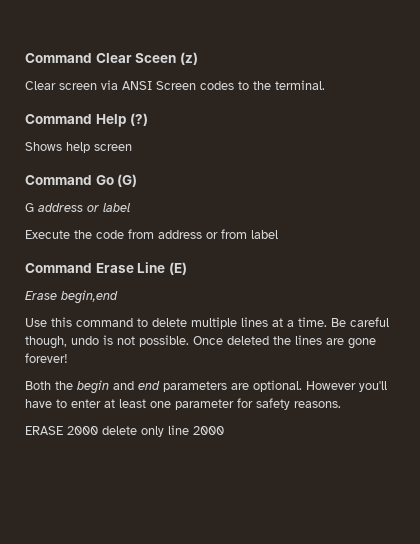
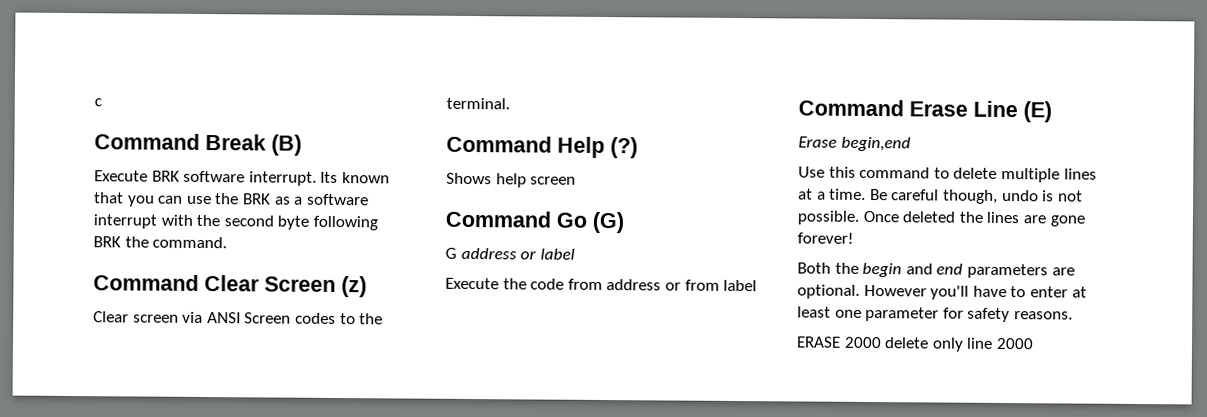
+ c
+ Command Break (B)
+ Execute BRK software interrupt. Its known that you can use the BRK as a software interrupt with the second byte following BRK the command.
- Command Clear Sceen (z)
+ Command Clear Screen (z)

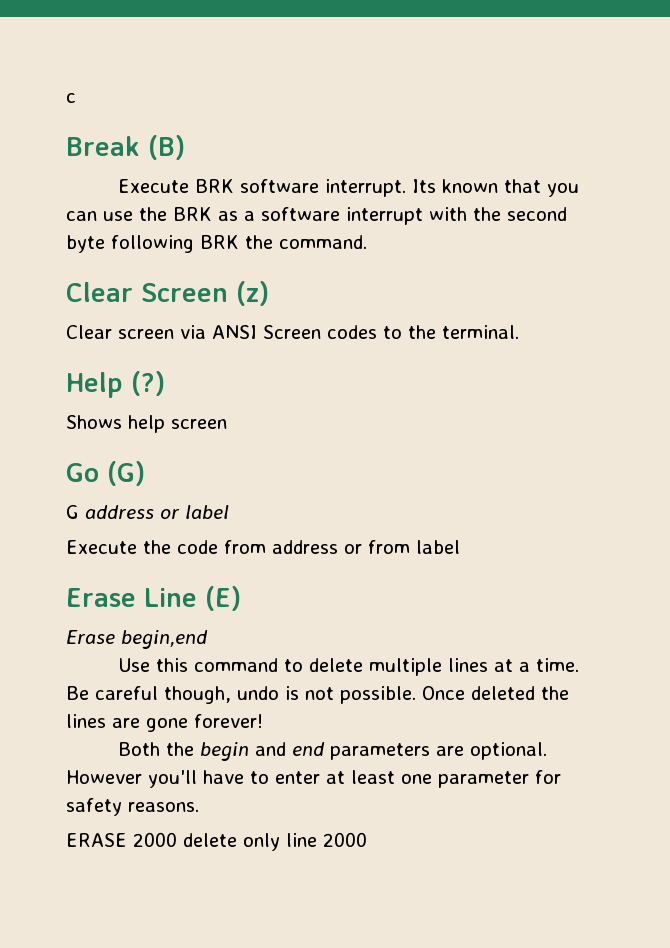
- Command Break (B)
+ Break (B)
- Command Clear Screen (z)
+ Clear Screen (z)
- Command Help (?)
+ Help (?)
- Command Go (G)
+ Go (G)
- Command Erase Line (E)
+ Erase Line (E)

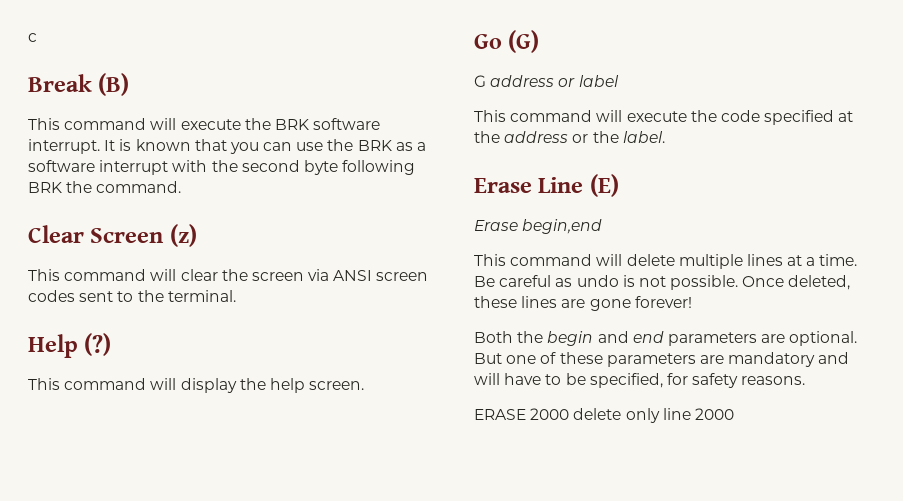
- Execute BRK software interrupt.
+ This command will execute the BRK software interrupt.
- Its known that you can use the BRK as a software interrupt with the second byte following BRK the command.
+ It is known that you can use the BRK as a software interrupt with the second byte following BRK the command.
- Clear screen via ANSI Screen codes to the terminal.
+ This command will clear the screen via ANSI screen codes sent to the terminal.
- Shows help screen
+ This command will display the help screen.
- Execute the code from address or from label
+ This command will execute the code specified at the address or the label.
- Use this command to delete multiple lines at a time.
+ This command will delete multiple lines at a time.
- Be careful though, undo is not possible.
+ Be careful as undo is not possible.
- Once deleted the lines are gone forever!
+ Once deleted, these lines are gone forever!
- However you'll have to enter at least one parameter for safety reasons.
+ But one of these parameters are mandatory and will have to be specified, for safety reasons.

